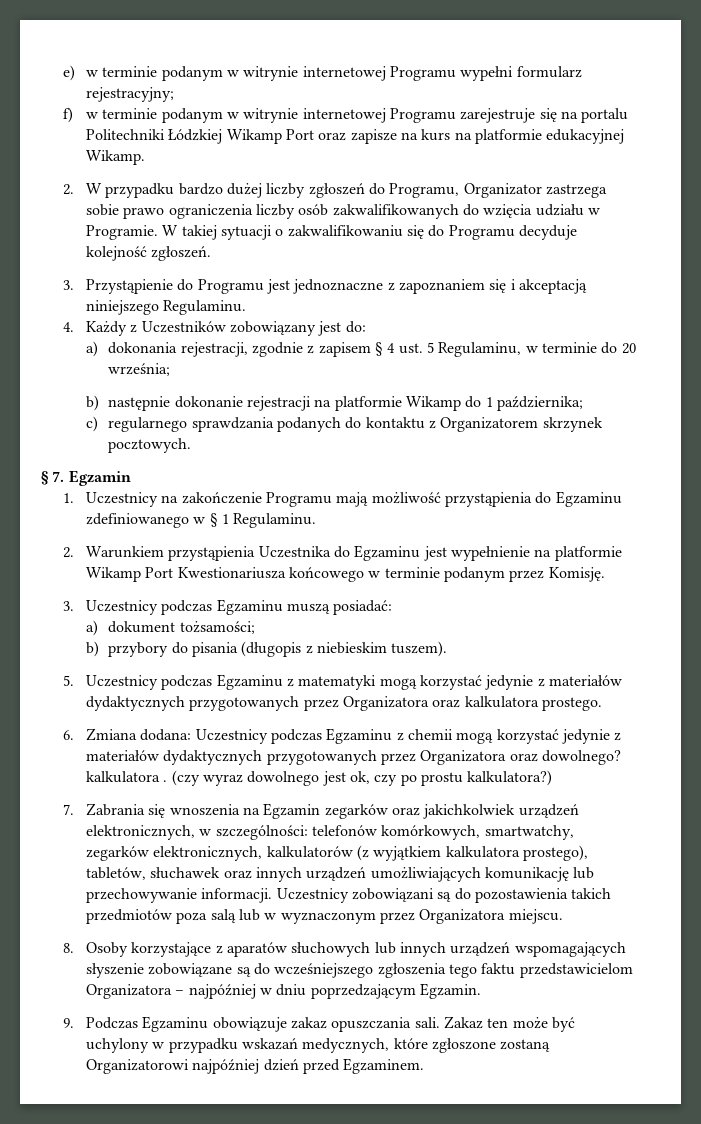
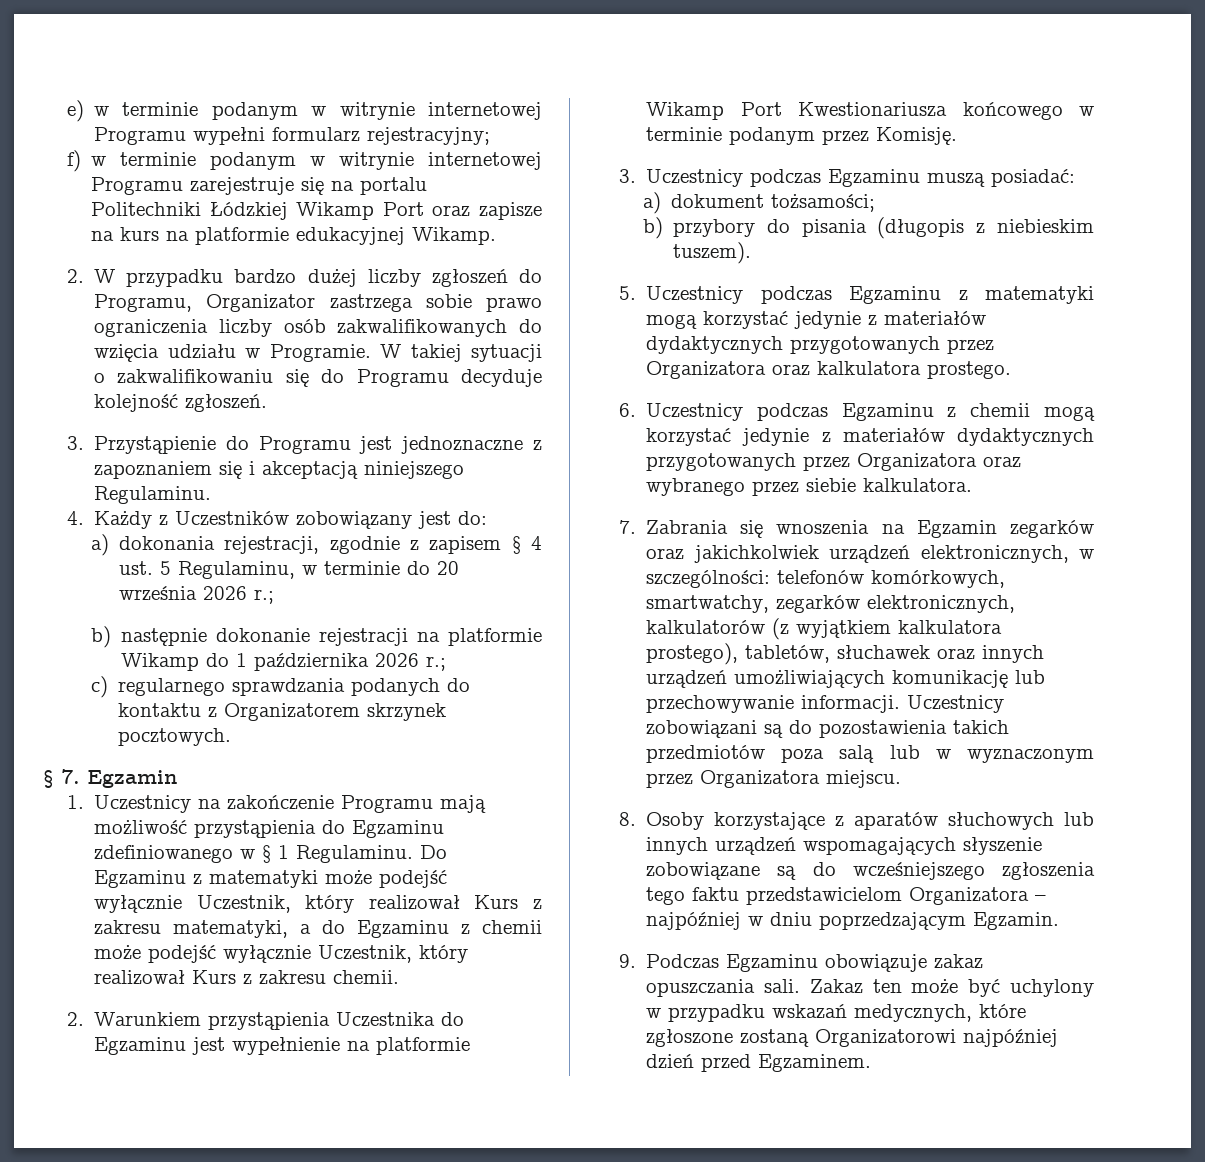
- a) dokonania rejestracji, zgodnie z zapisem § 4 ust. 5 Regulaminu, w terminie do 20 września;
+ a) dokonania rejestracji, zgodnie z zapisem § 4 ust. 5 Regulaminu, w terminie do 20 września 2026 r.;
- b) następnie dokonanie rejestracji na platformie Wikamp do 1 października;
+ b) następnie dokonanie rejestracji na platformie Wikamp do 1 października 2026 r.;
+ Do Egzaminu z matematyki może podejść wyłącznie Uczestnik, który realizował Kurs z zakresu matematyki, a do Egzaminu z chemii może podejść wyłącznie Uczestnik, który realizował Kurs z zakresu chemii.
- 6. Zmiana dodana: Uczestnicy podczas Egzaminu z chemii mogą korzystać jedynie z materiałów dydaktycznych przygotowanych przez Organizatora oraz dowolnego? kalkulatora . (czy wyraz dowolnego jest ok, czy po prostu kalkulatora?)
+ 6. Uczestnicy podczas Egzaminu z chemii mogą korzystać jedynie z materiałów dydaktycznych przygotowanych przez Organizatora oraz wybranego przez siebie kalkulatora.

